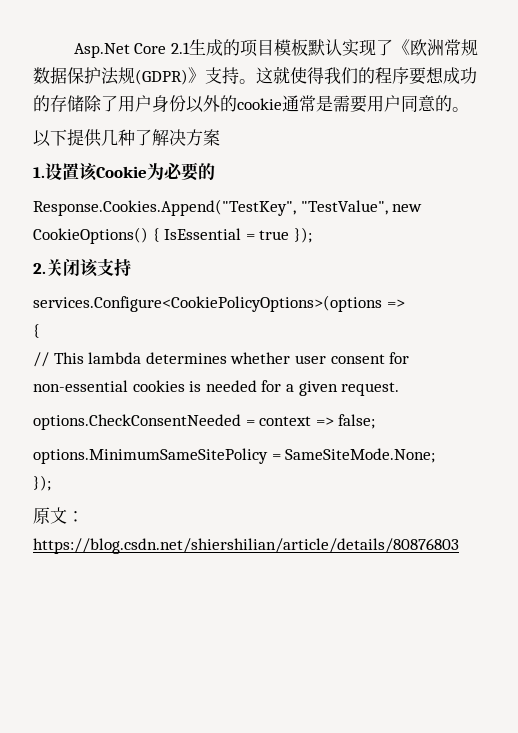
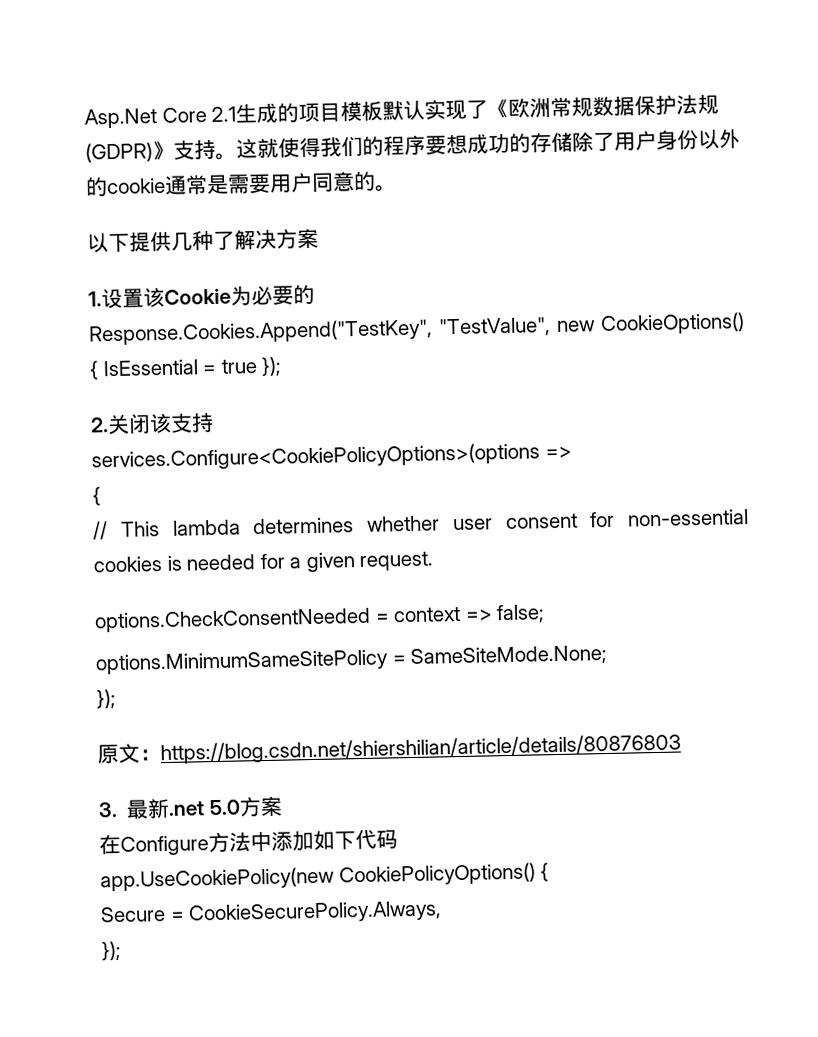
+ 3.最新.net 5.0方案
+ 在Configure方法中添加如下代码
+ app.UseCookiePolicy(new CookiePolicyOptions() {
+ Secure = CookieSecurePolicy.Always,
+ });

